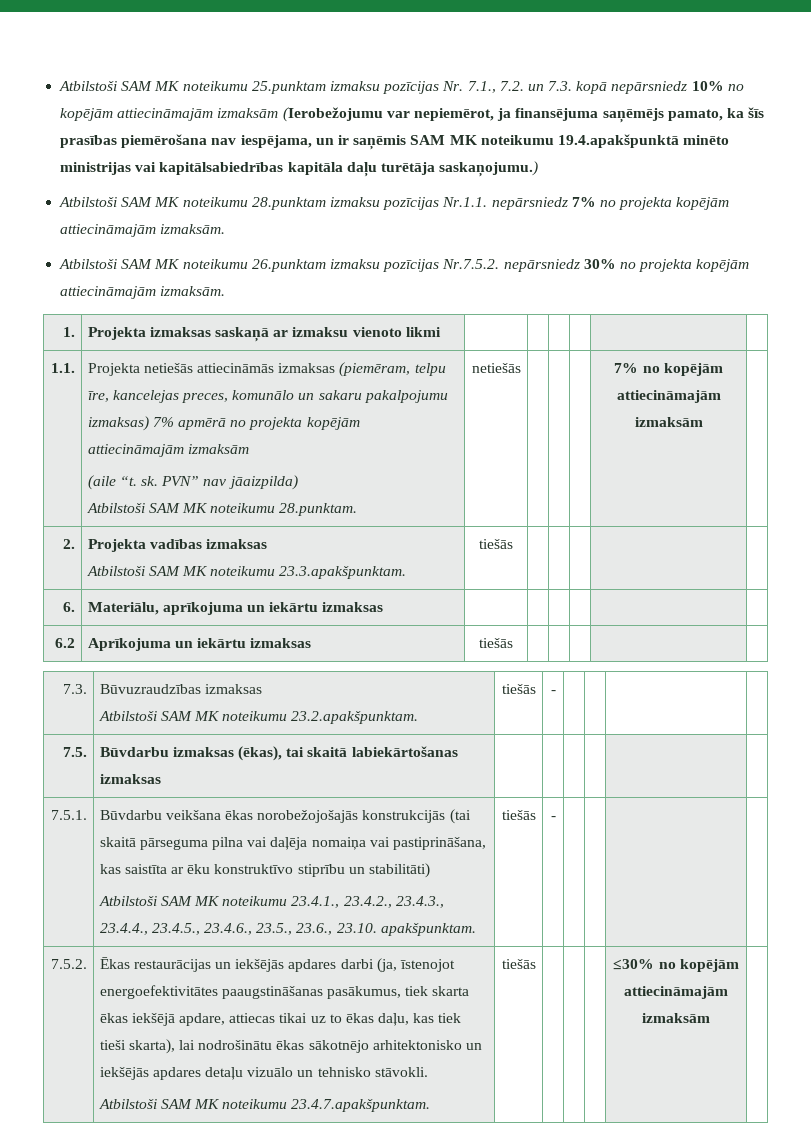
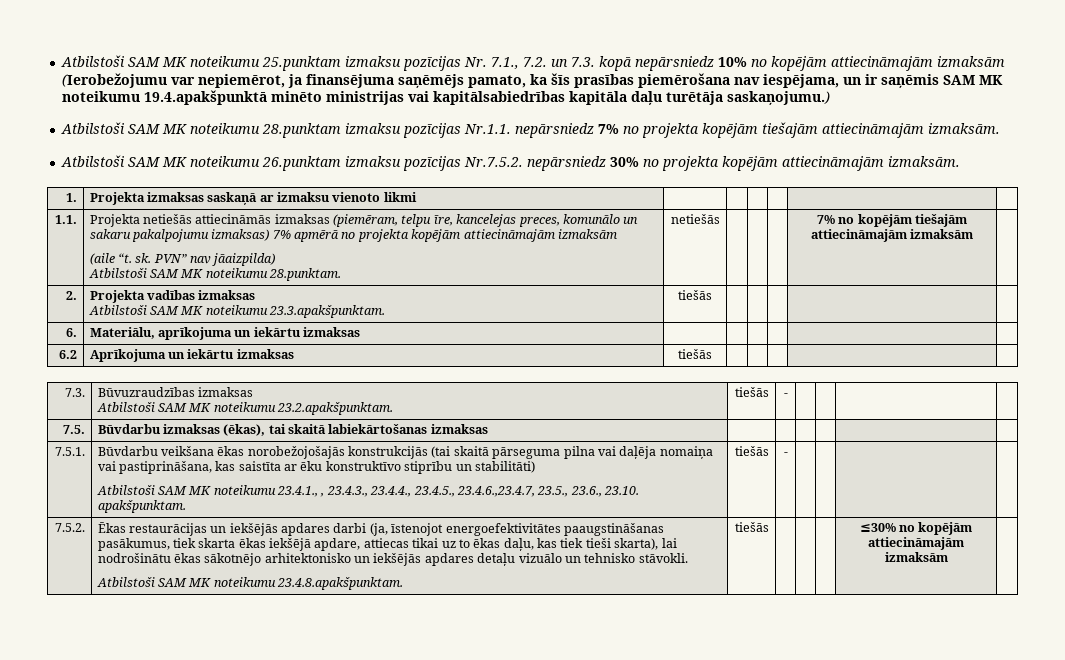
- Atbilstoši SAM MK noteikumu 28.punktam izmaksu pozīcijas Nr.1.1. nepārsniedz 7% no projekta kopējām attiecināmajām izmaksām.
+ Atbilstoši SAM MK noteikumu 28.punktam izmaksu pozīcijas Nr.1.1. nepārsniedz 7% no projekta kopējām tiešajām attiecināmajām izmaksām.
  1.1. | Projekta netiešās attiecināmās izmaksas (piemēram, telpu īre, kancelejas preces, komunālo un sakaru pakalpojumu izmaksas) 7% apmērā no projekta kopējām attiecināmajām izmaksām
  (aile “t. sk. PVN” nav jāaizpilda)
- Atbilstoši SAM MK noteikumu 28.punktam. | netiešās | | | | 7% no kopējām attiecināmajām izmaksām |
+ Atbilstoši SAM MK noteikumu 28.punktam. | netiešās | | | | 7% no kopējām tiešajām attiecināmajām izmaksām |
  7.5.1. | Būvdarbu veikšana ēkas norobežojošajās konstrukcijās (tai skaitā pārseguma pilna vai daļēja nomaiņa vai pastiprināšana, kas saistīta ar ēku konstruktīvo stiprību un stabilitāti)
- Atbilstoši SAM MK noteikumu 23.4.1., 23.4.2., 23.4.3., 23.4.4., 23.4.5., 23.4.6., 23.5., 23.6., 23.10. apakšpunktam. | tiešās | - | | | |
+ Atbilstoši SAM MK noteikumu 23.4.1., , 23.4.3., 23.4.4., 23.4.5., 23.4.6.,23.4.7, 23.5., 23.6., 23.10. apakšpunktam. | tiešās | - | | | |
- Atbilstoši SAM MK noteikumu 23.4.7.apakšpunktam.
+ Atbilstoši SAM MK noteikumu 23.4.8.apakšpunktam.

